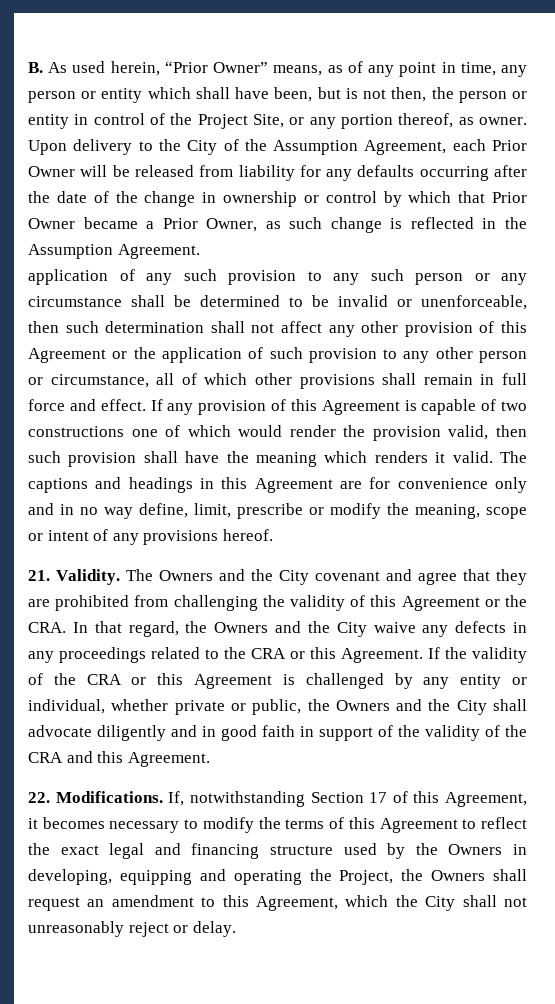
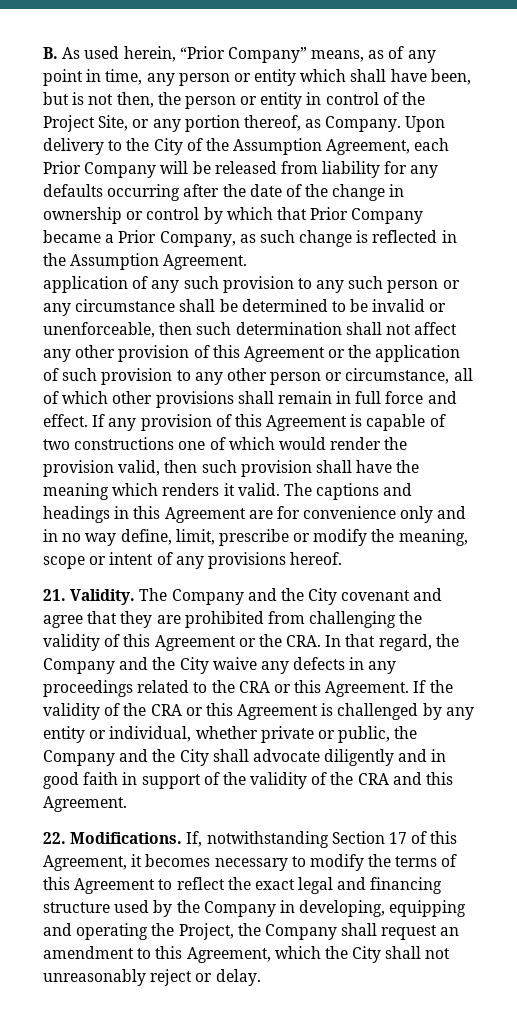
- B. As used herein, “Prior Owner” means, as of any point in time, any person or entity which shall have been, but is not then, the person or entity in control of the Project Site, or any portion thereof, as owner.
+ B. As used herein, “Prior Company” means, as of any point in time, any person or entity which shall have been, but is not then, the person or entity in control of the Project Site, or any portion thereof, as Company.
- Upon delivery to the City of the Assumption Agreement, each Prior Owner will be released from liability for any defaults occurring after the date of the change in ownership or control by which that Prior Owner became a Prior Owner, as such change is reflected in the Assumption Agreement.
+ Upon delivery to the City of the Assumption Agreement, each Prior Company will be released from liability for any defaults occurring after the date of the change in ownership or control by which that Prior Company became a Prior Company, as such change is reflected in the Assumption Agreement.
- The Owners and the City covenant and agree that they are prohibited from challenging the validity of this Agreement or the CRA. In that regard, the Owners and the City waive any defects in any proceedings related to the CRA or this Agreement.
+ The Company and the City covenant and agree that they are prohibited from challenging the validity of this Agreement or the CRA. In that regard, the Company and the City waive any defects in any proceedings related to the CRA or this Agreement.
- If the validity of the CRA or this Agreement is challenged by any entity or individual, whether private or public, the Owners and the City shall advocate diligently and in good faith in support of the validity of the CRA and this Agreement.
+ If the validity of the CRA or this Agreement is challenged by any entity or individual, whether private or public, the Company and the City shall advocate diligently and in good faith in support of the validity of the CRA and this Agreement.
- If, notwithstanding Section 17 of this Agreement, it becomes necessary to modify the terms of this Agreement to reflect the exact legal and financing structure used by the Owners in developing, equipping and operating the Project, the Owners shall request an amendment to this Agreement, which the City shall not unreasonably reject or delay.
+ If, notwithstanding Section 17 of this Agreement, it becomes necessary to modify the terms of this Agreement to reflect the exact legal and financing structure used by the Company in developing, equipping and operating the Project, the Company shall request an amendment to this Agreement, which the City shall not unreasonably reject or delay.

